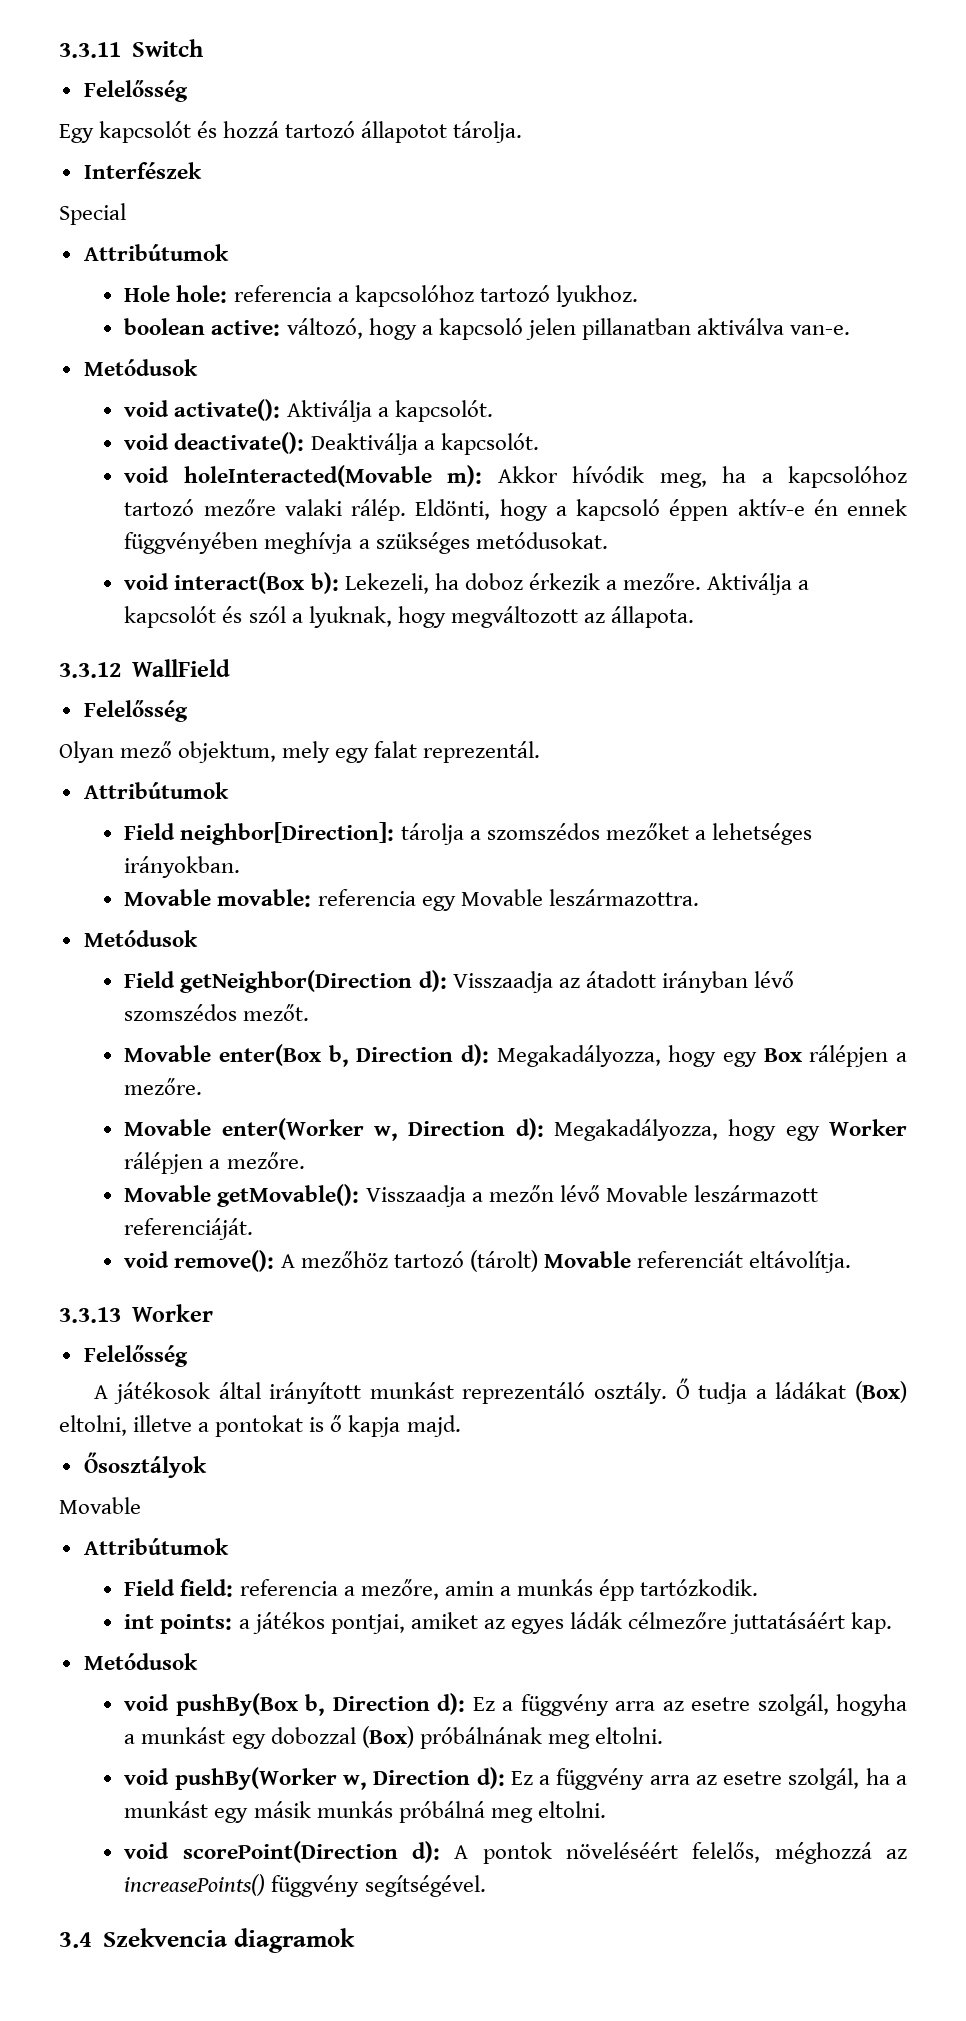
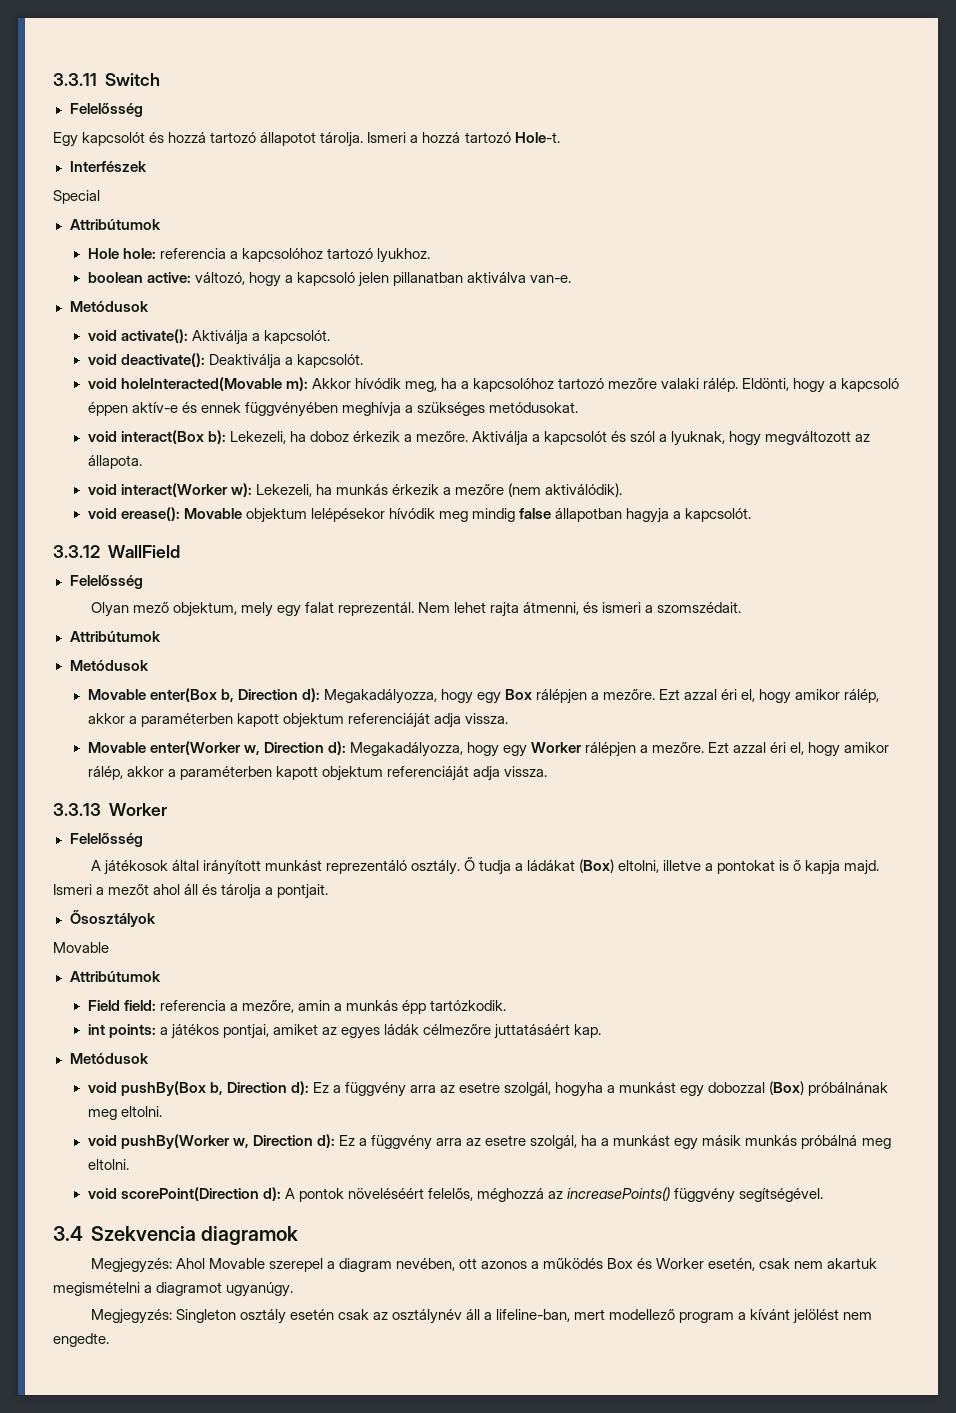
+ Ismeri a hozzá tartozó Hole-t.
- Eldönti, hogy a kapcsoló éppen aktív-e én ennek függvényében meghívja a szükséges metódusokat.
+ Eldönti, hogy a kapcsoló éppen aktív-e és ennek függvényében meghívja a szükséges metódusokat.
+ void interact(Worker w): Lekezeli, ha munkás érkezik a mezőre (nem aktiválódik).
+ void erease(): Movable objektum lelépésekor hívódik meg mindig false állapotban hagyja a kapcsolót.
- Olyan mező objektum, mely egy falat reprezentál.
+ Olyan mező objektum, mely egy falat reprezentál. Nem lehet rajta átmenni, és ismeri a szomszédait.
  Attribútumok
- Field neighbor[Direction]: tárolja a szomszédos mezőket a lehetséges irányokban.
- Movable movable: referencia egy Movable leszármazottra.
  Metódusok
- Field getNeighbor(Direction d): Visszaadja az átadott irányban lévő szomszédos mezőt.
- Movable enter(Box b, Direction d): Megakadályozza, hogy egy Box rálépjen a mezőre.
+ Movable enter(Box b, Direction d): Megakadályozza, hogy egy Box rálépjen a mezőre. Ezt azzal éri el, hogy amikor rálép, akkor a paraméterben kapott objektum referenciáját adja vissza.
- Movable enter(Worker w, Direction d): Megakadályozza, hogy egy Worker rálépjen a mezőre.
- Movable getMovable(): Visszaadja a mezőn lévő Movable leszármazott referenciáját.
- void remove(): A mezőhöz tartozó (tárolt) Movable referenciát eltávolítja.
+ Movable enter(Worker w, Direction d): Megakadályozza, hogy egy Worker rálépjen a mezőre. Ezt azzal éri el, hogy amikor rálép, akkor a paraméterben kapott objektum referenciáját adja vissza.
+ Ismeri a mezőt ahol áll és tárolja a pontjait.
+ Megjegyzés: Ahol Movable szerepel a diagram nevében, ott azonos a működés Box és Worker esetén, csak nem akartuk megismételni a diagramot ugyanúgy.
+ Megjegyzés: Singleton osztály esetén csak az osztálynév áll a lifeline-ban, mert modellező program a kívánt jelölést nem engedte.

